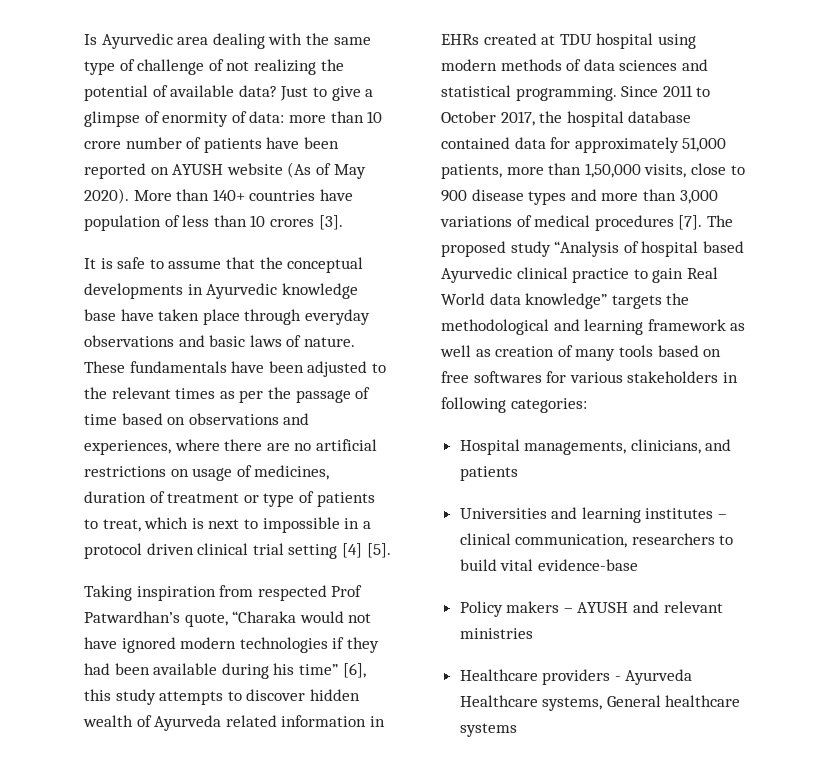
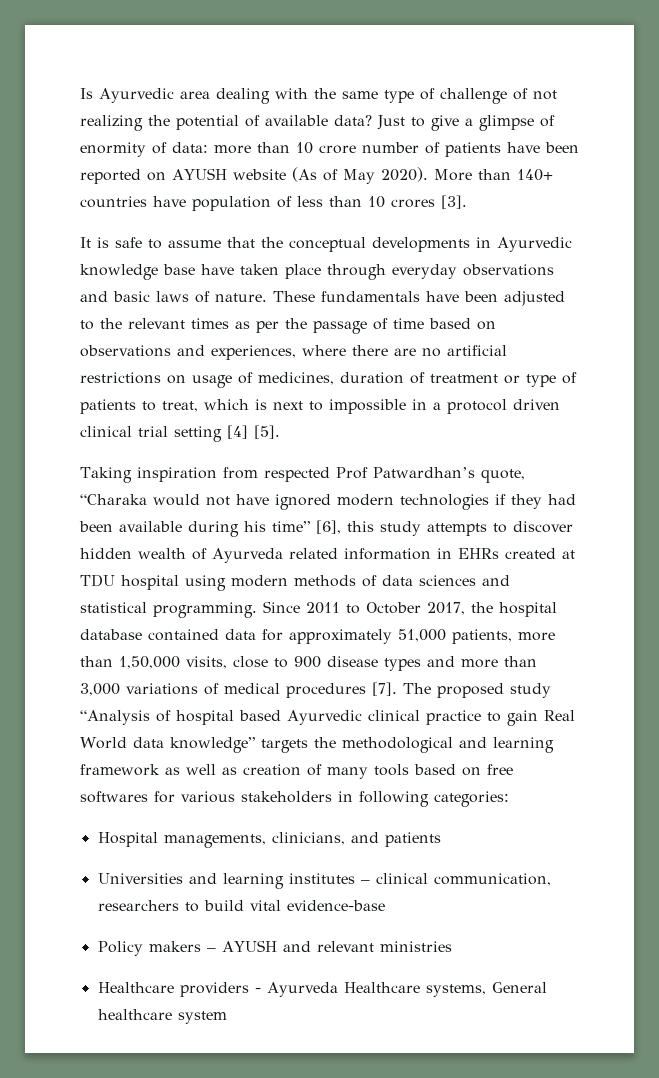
- Healthcare providers - Ayurveda Healthcare systems, General healthcare systems
+ Healthcare providers - Ayurveda Healthcare systems, General healthcare system

